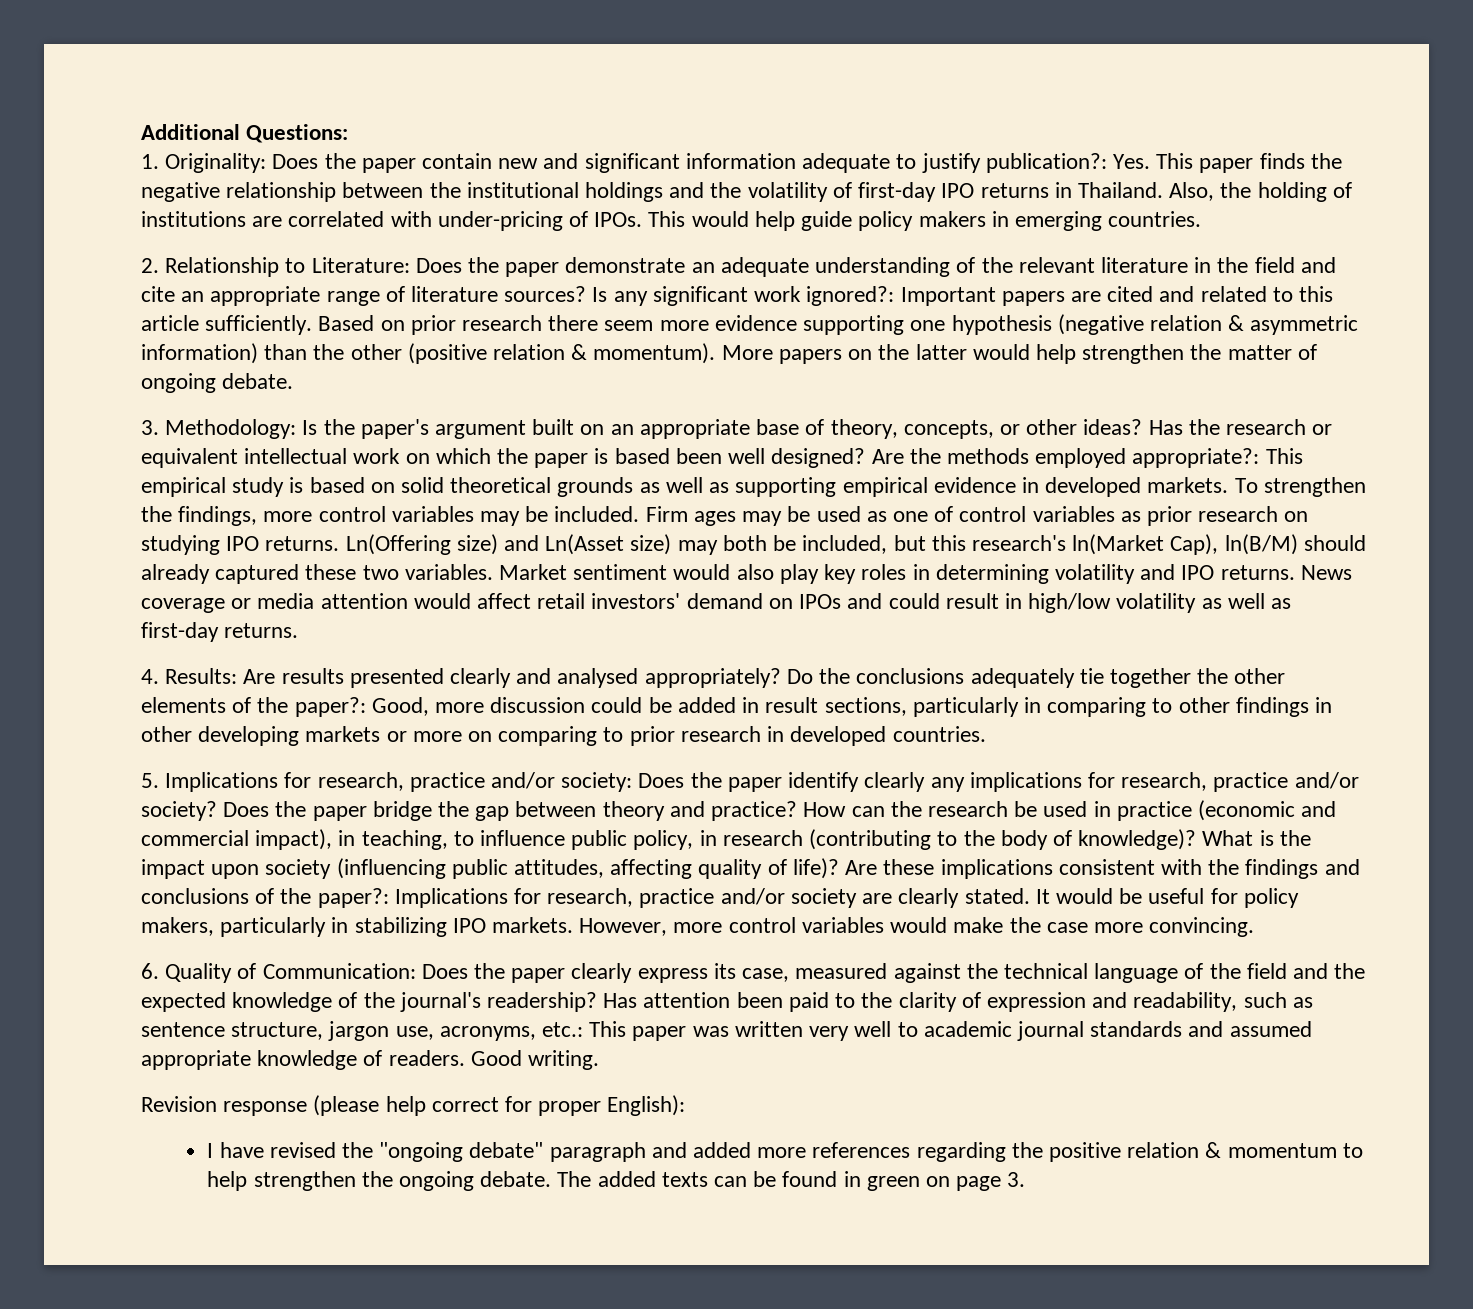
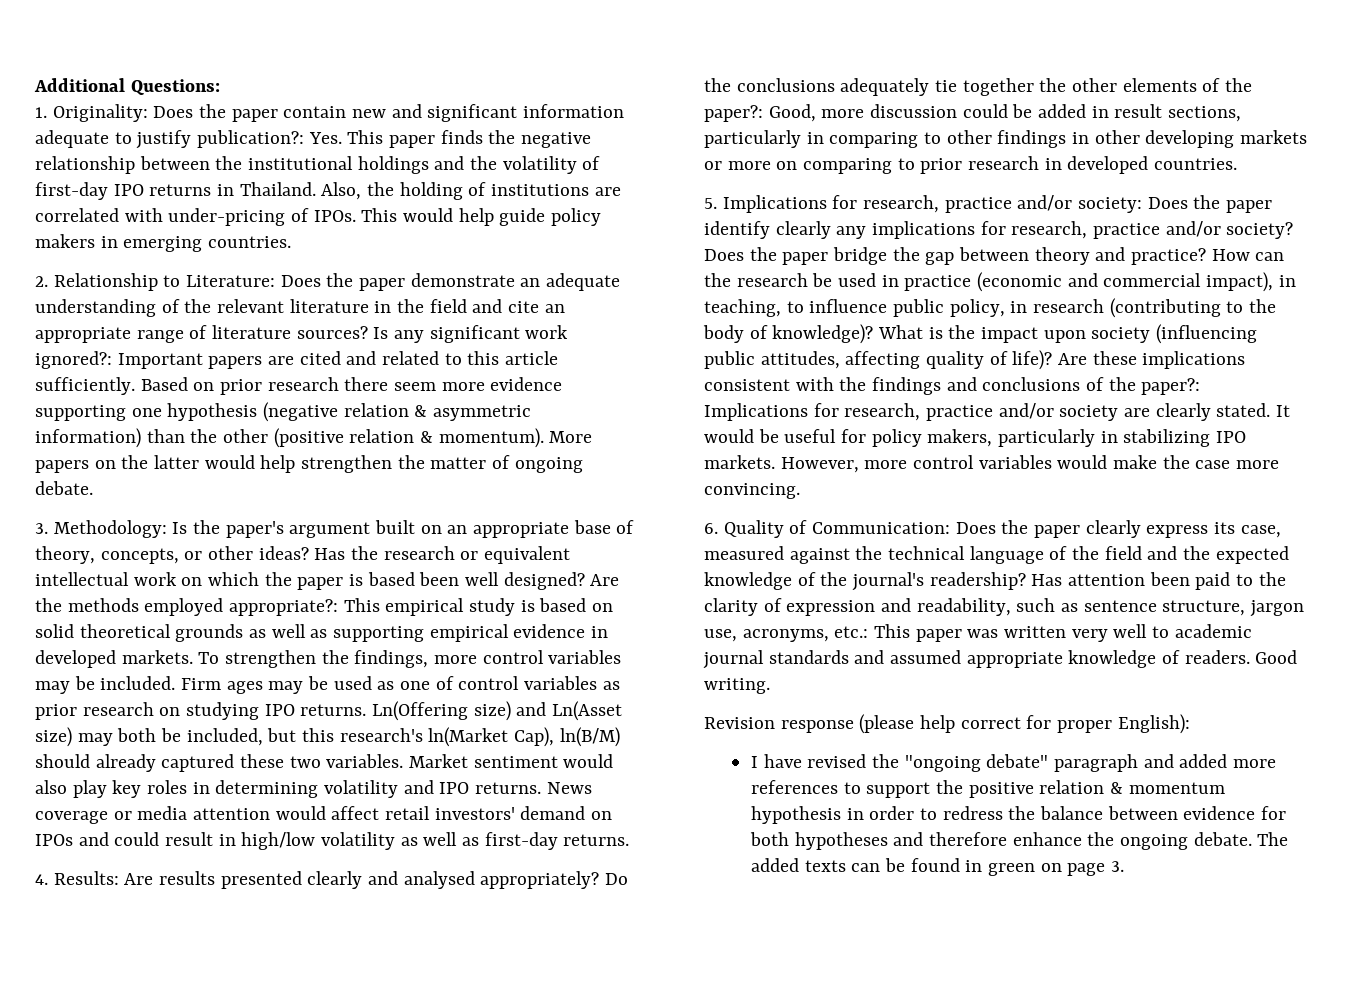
- I have revised the "ongoing debate" paragraph and added more references regarding the positive relation & momentum to help strengthen the ongoing debate.
+ I have revised the "ongoing debate" paragraph and added more references to support the positive relation & momentum hypothesis in order to redress the balance between evidence for both hypotheses and therefore enhance the ongoing debate.

